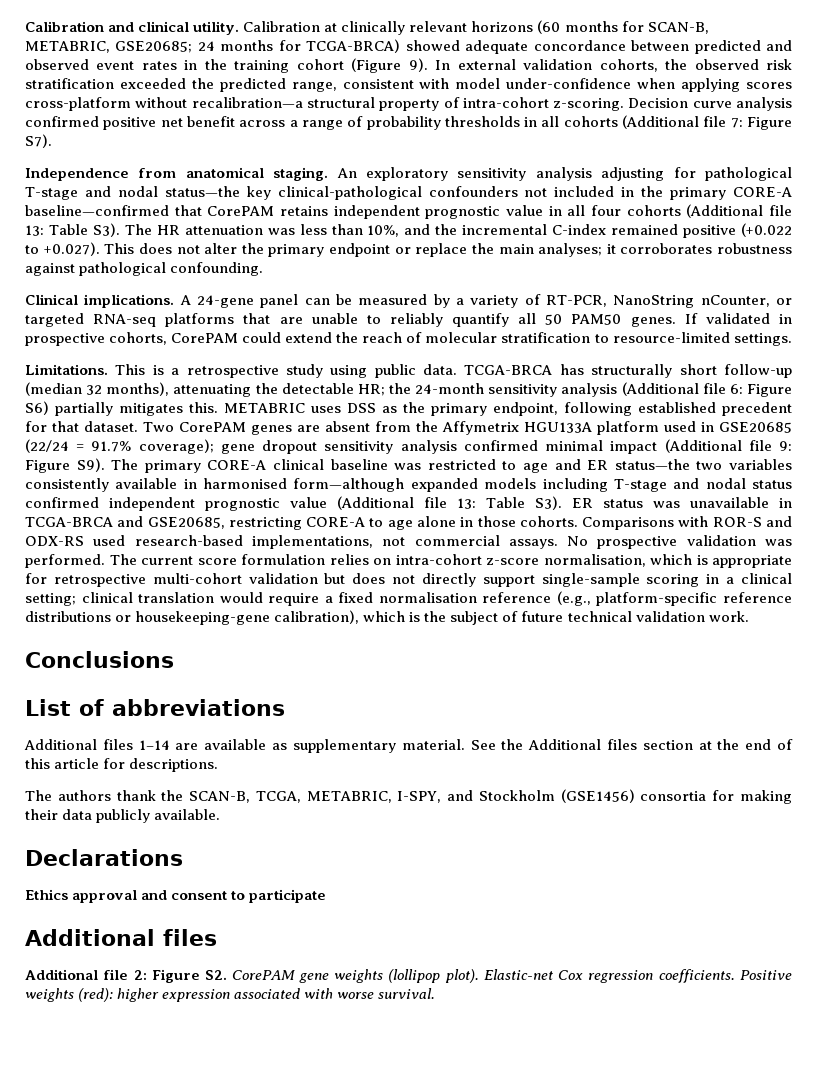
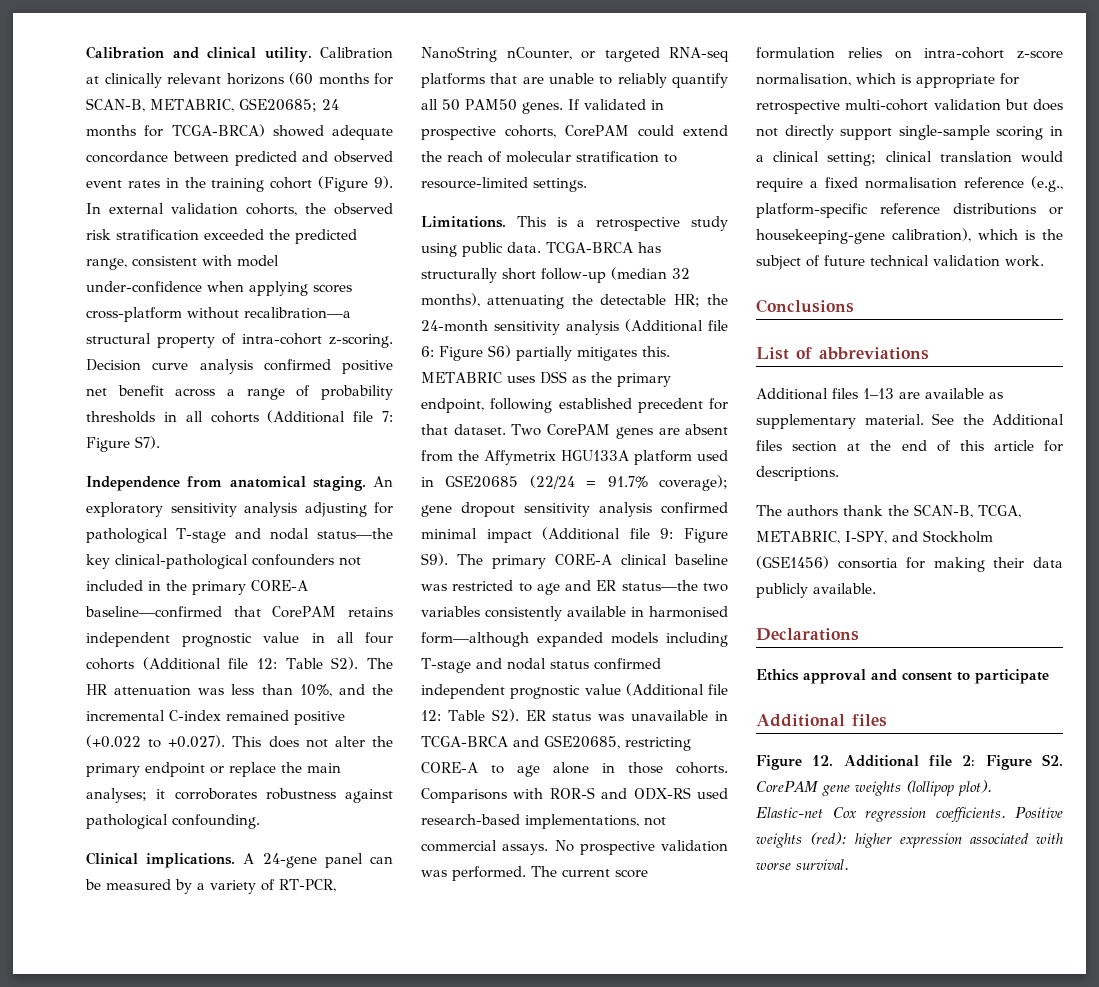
- An exploratory sensitivity analysis adjusting for pathological T-stage and nodal status—the key clinical-pathological confounders not included in the primary CORE-A baseline—confirmed that CorePAM retains independent prognostic value in all four cohorts (Additional file 13: Table S3). The HR attenuation was less than 10%, and the incremental C-index remained positive (+0.022 to +0.027). This does not alter the primary endpoint or replace the main analyses;
+ An exploratory sensitivity analysis adjusting for pathological T-stage and nodal status—the key clinical-pathological confounders not included in the primary CORE-A baseline—confirmed that CorePAM retains independent prognostic value in all four cohorts (Additional file 12: Table S2). The HR attenuation was less than 10%, and the incremental C-index remained positive (+0.022 to +0.027). This does not alter the primary endpoint or replace the main analyses;
- Figure S9). The primary CORE-A clinical baseline was restricted to age and ER status—the two variables consistently available in harmonised form—although expanded models including T-stage and nodal status confirmed independent prognostic value (Additional file 13: Table S3). ER status was unavailable in TCGA-BRCA and GSE20685, restricting CORE-A to age alone in those cohorts.
+ Figure S9). The primary CORE-A clinical baseline was restricted to age and ER status—the two variables consistently available in harmonised form—although expanded models including T-stage and nodal status confirmed independent prognostic value (Additional file 12: Table S2). ER status was unavailable in TCGA-BRCA and GSE20685, restricting CORE-A to age alone in those cohorts.
- Additional files 1–14 are available as supplementary material.
+ Additional files 1–13 are available as supplementary material.
- Additional file 2: Figure S2. CorePAM gene weights (lollipop plot).
+ Figure 12. Additional file 2: Figure S2. CorePAM gene weights (lollipop plot).

